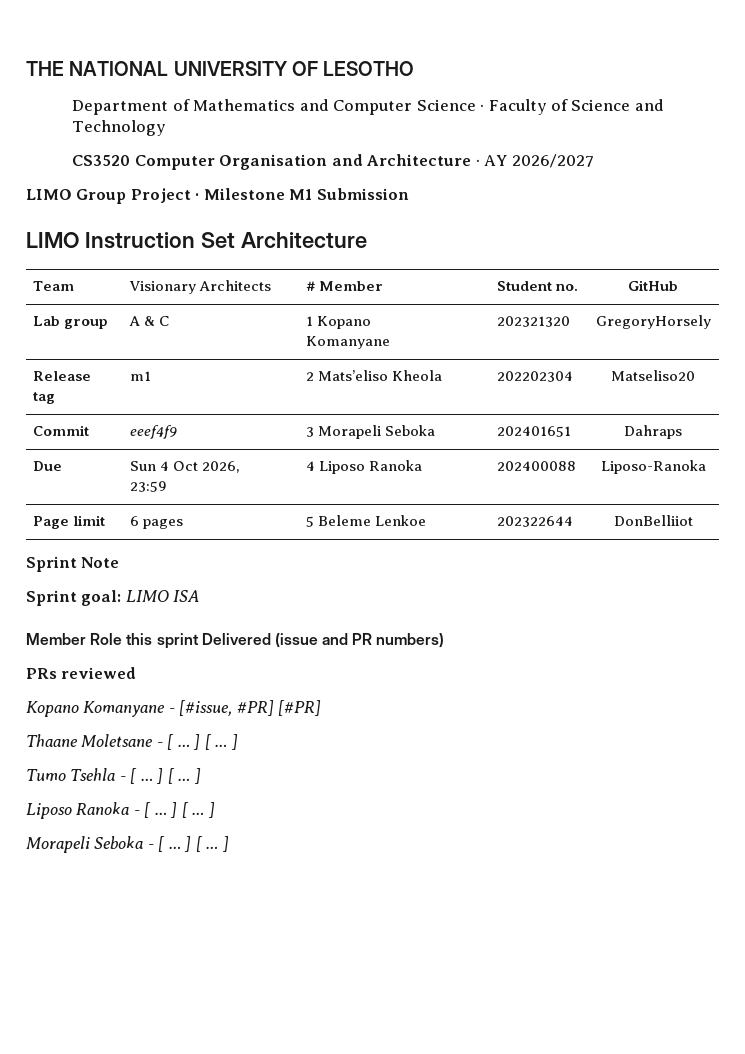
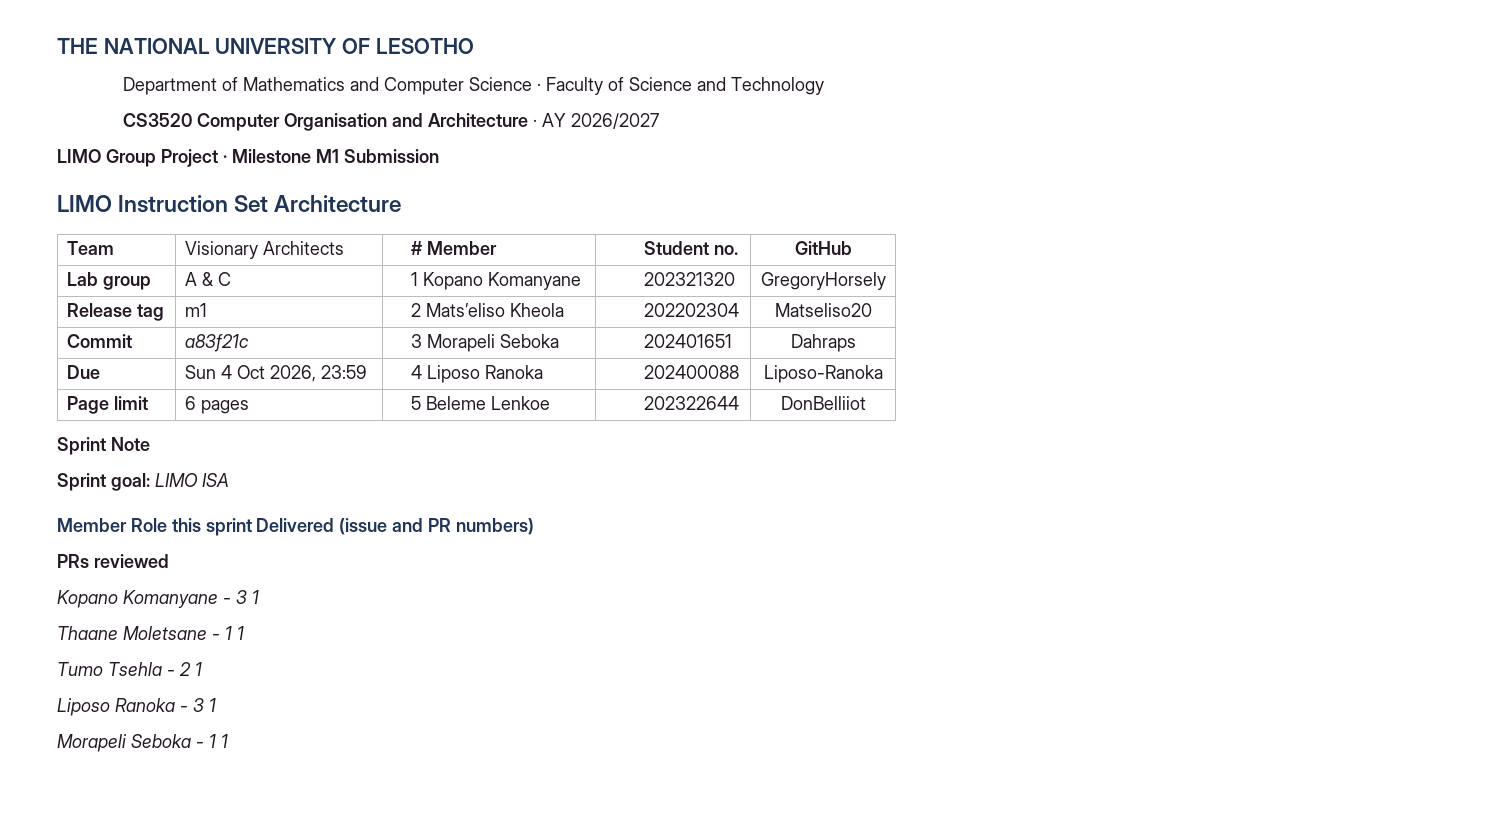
- Commit | eeef4f9 | 3 Morapeli Seboka | 202401651 | Dahraps
+ Commit | a83f21c | 3 Morapeli Seboka | 202401651 | Dahraps
- Kopano Komanyane - [#issue, #PR] [#PR]
+ Kopano Komanyane - 3 1
- Thaane Moletsane - [ … ] [ … ]
- Tumo Tsehla - [ … ] [ … ]
- Liposo Ranoka - [ … ] [ … ]
- Morapeli Seboka - [ … ] [ … ]
+ Thaane Moletsane - 1 1
+ Tumo Tsehla - 2 1
+ Liposo Ranoka - 3 1
+ Morapeli Seboka - 1 1

